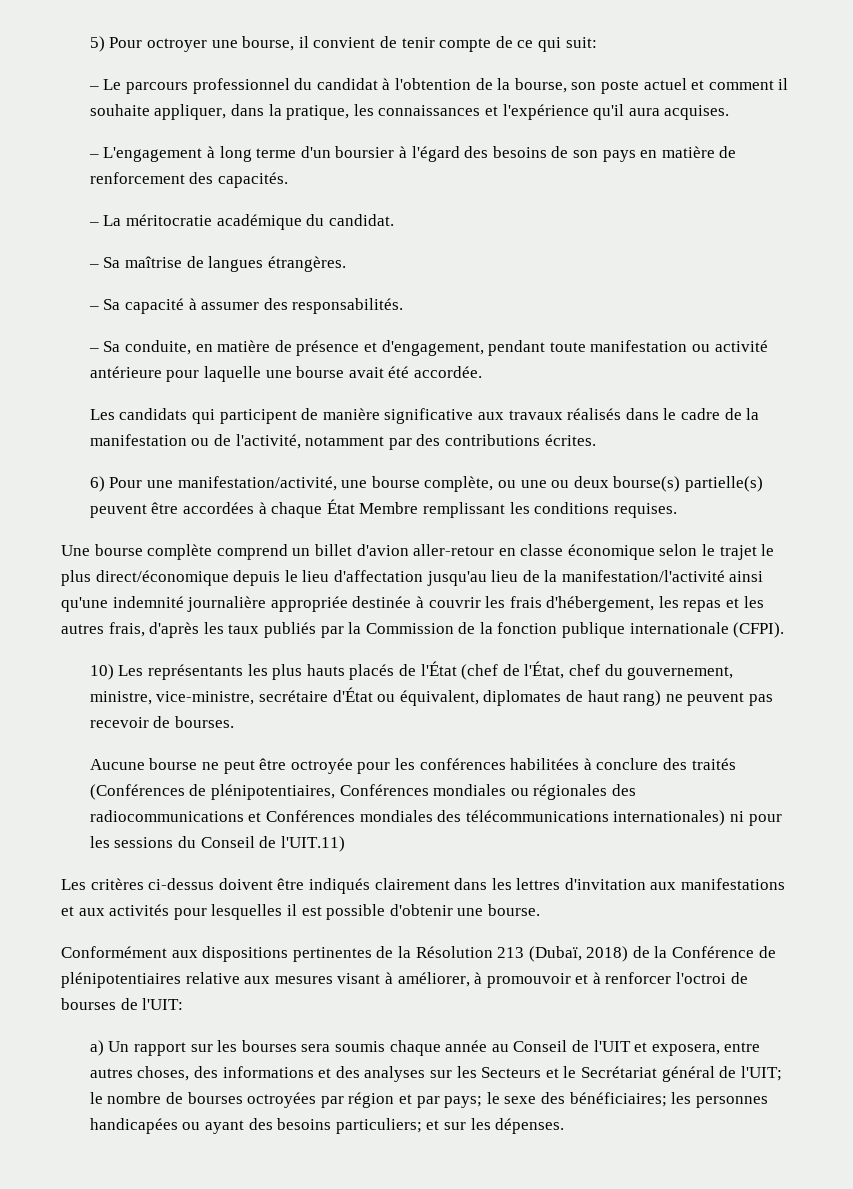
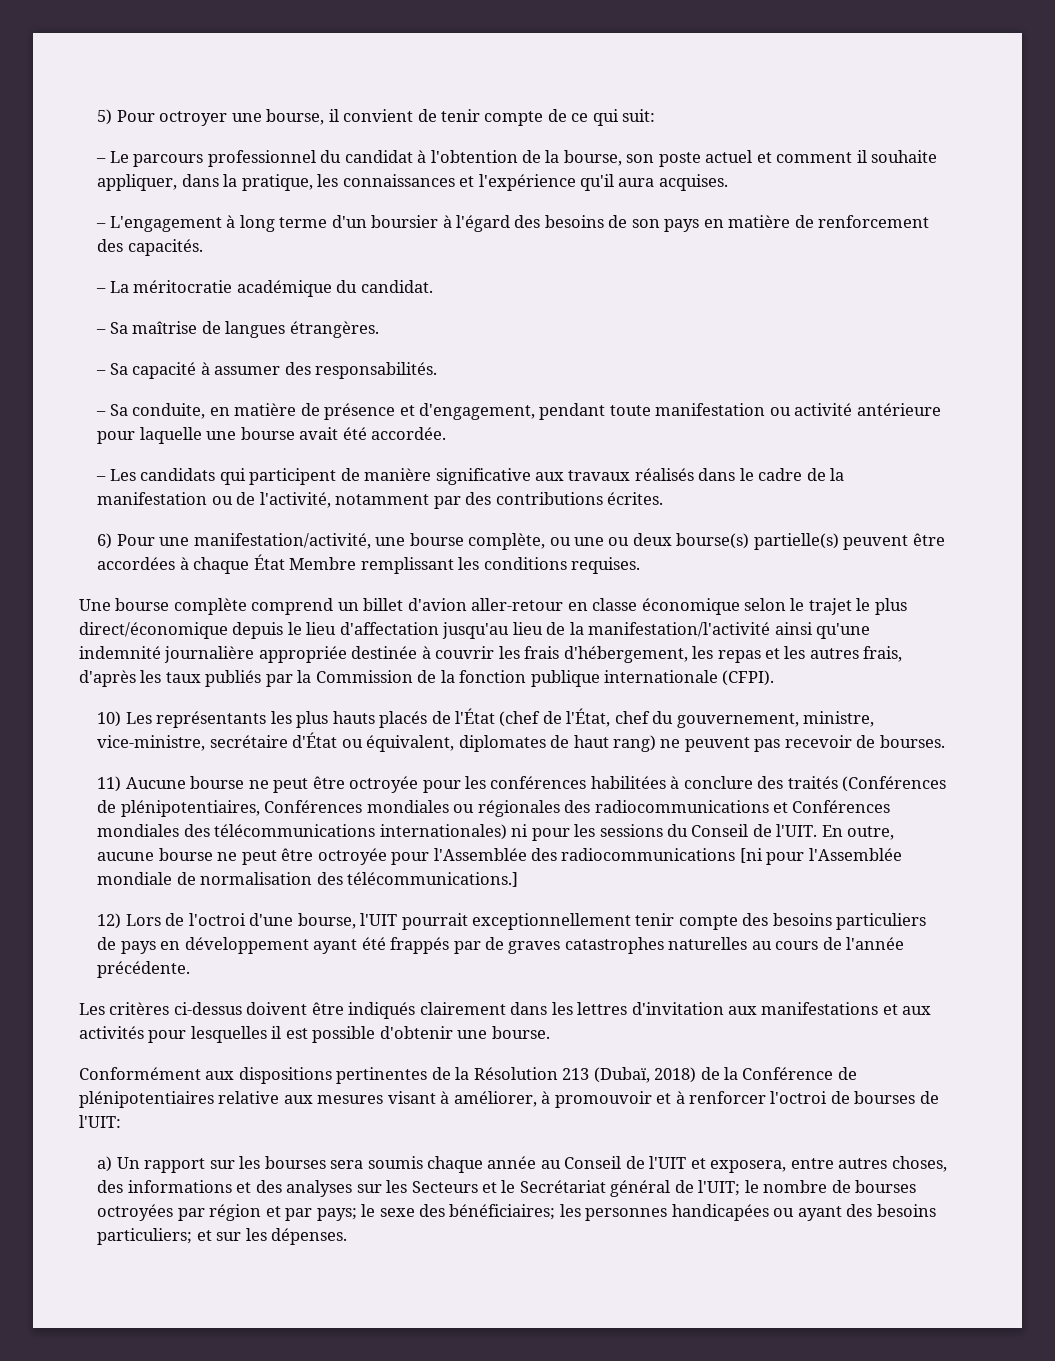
- Les candidats qui participent de manière significative aux travaux réalisés dans le cadre de la manifestation ou de l'activité, notamment par des contributions écrites.
+ – Les candidats qui participent de manière significative aux travaux réalisés dans le cadre de la manifestation ou de l'activité, notamment par des contributions écrites.
- Aucune bourse ne peut être octroyée pour les conférences habilitées à conclure des traités (Conférences de plénipotentiaires, Conférences mondiales ou régionales des radiocommunications et Conférences mondiales des télécommunications internationales) ni pour les sessions du Conseil de l'UIT.11)
+ 11) Aucune bourse ne peut être octroyée pour les conférences habilitées à conclure des traités (Conférences de plénipotentiaires, Conférences mondiales ou régionales des radiocommunications et Conférences mondiales des télécommunications internationales) ni pour les sessions du Conseil de l'UIT. En outre, aucune bourse ne peut être octroyée pour l'Assemblée des radiocommunications [ni pour l'Assemblée mondiale de normalisation des télécommunications.]
+ 12) Lors de l'octroi d'une bourse, l'UIT pourrait exceptionnellement tenir compte des besoins particuliers de pays en développement ayant été frappés par de graves catastrophes naturelles au cours de l'année précédente.

